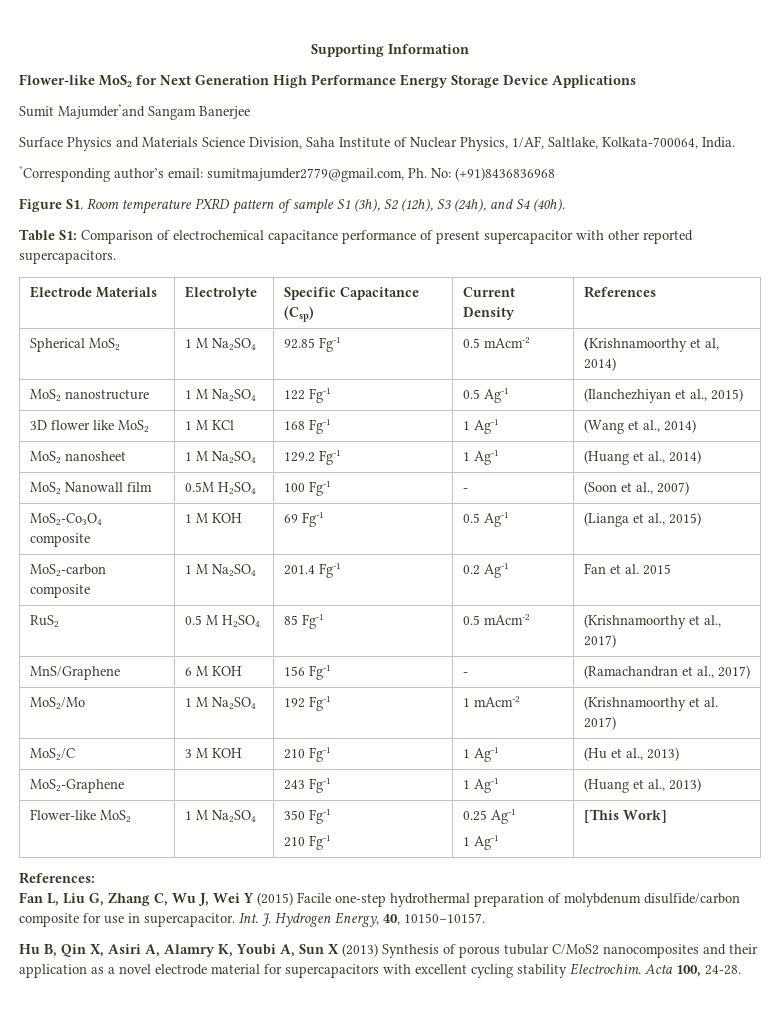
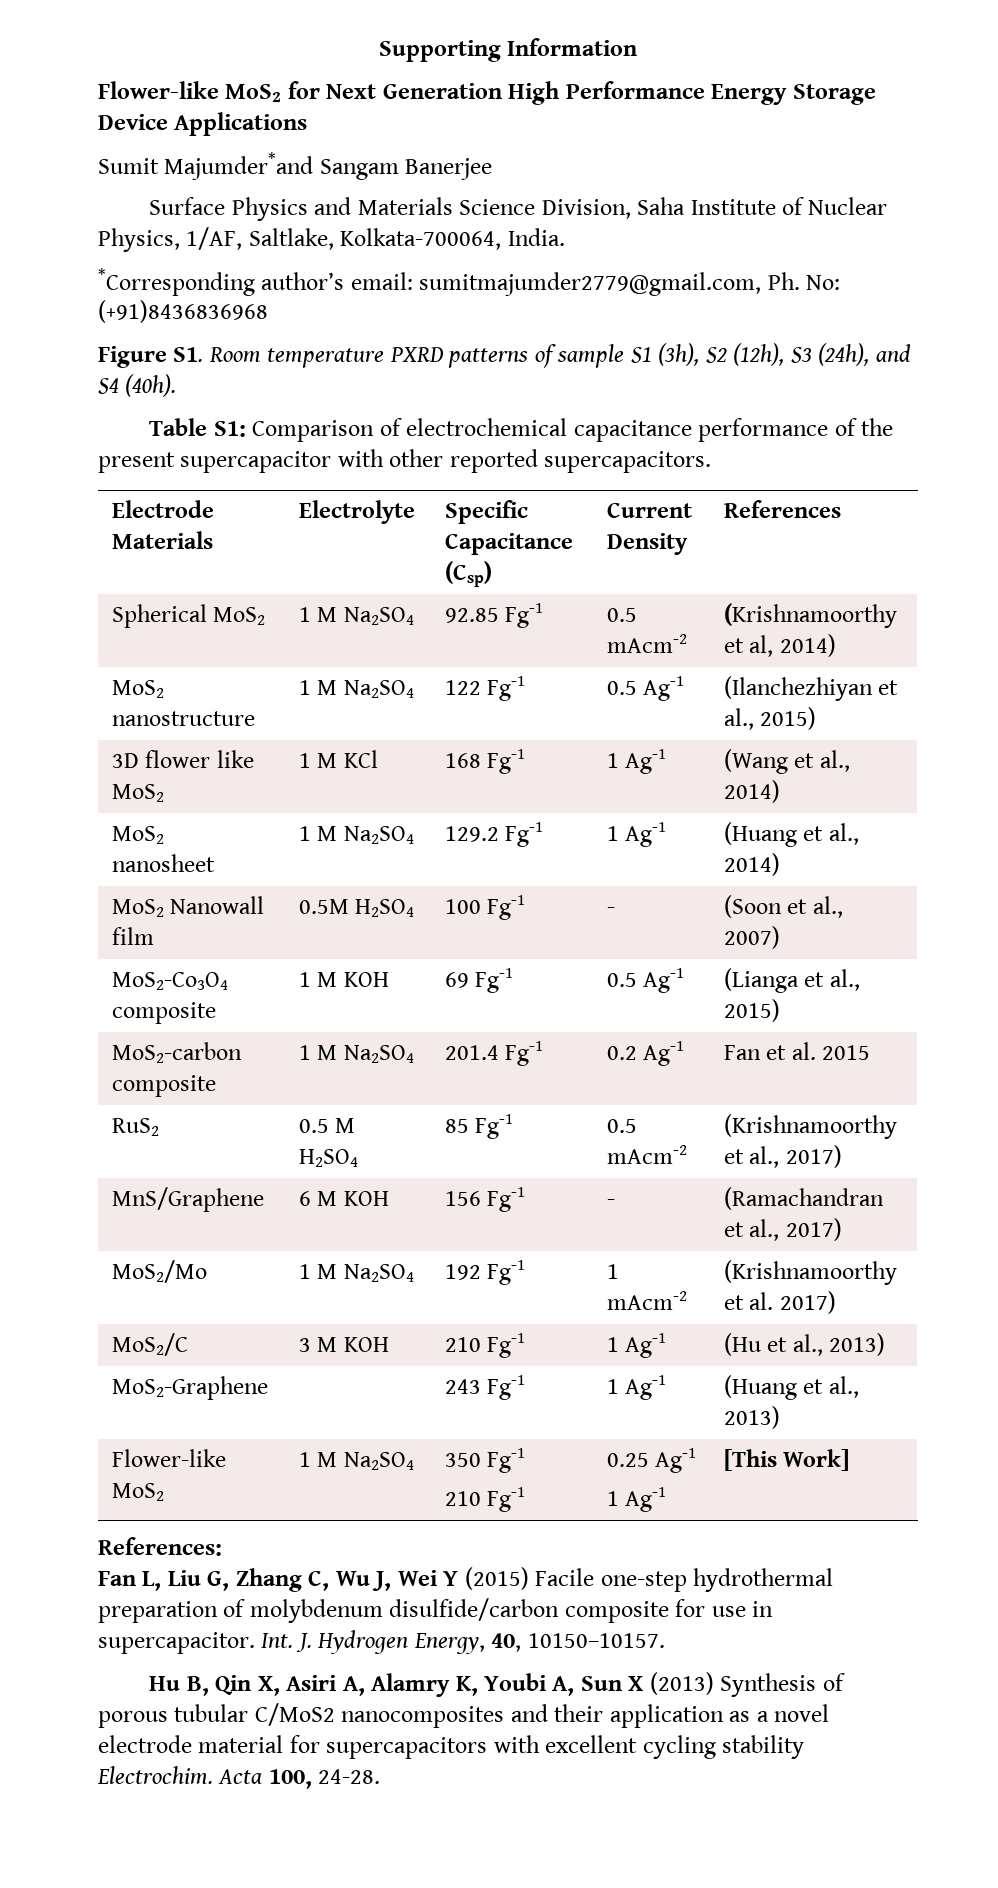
- Figure S1. Room temperature PXRD pattern of sample S1 (3h), S2 (12h), S3 (24h), and S4 (40h).
+ Figure S1. Room temperature PXRD patterns of sample S1 (3h), S2 (12h), S3 (24h), and S4 (40h).
- Table S1: Comparison of electrochemical capacitance performance of present supercapacitor with other reported supercapacitors.
+ Table S1: Comparison of electrochemical capacitance performance of the present supercapacitor with other reported supercapacitors.

